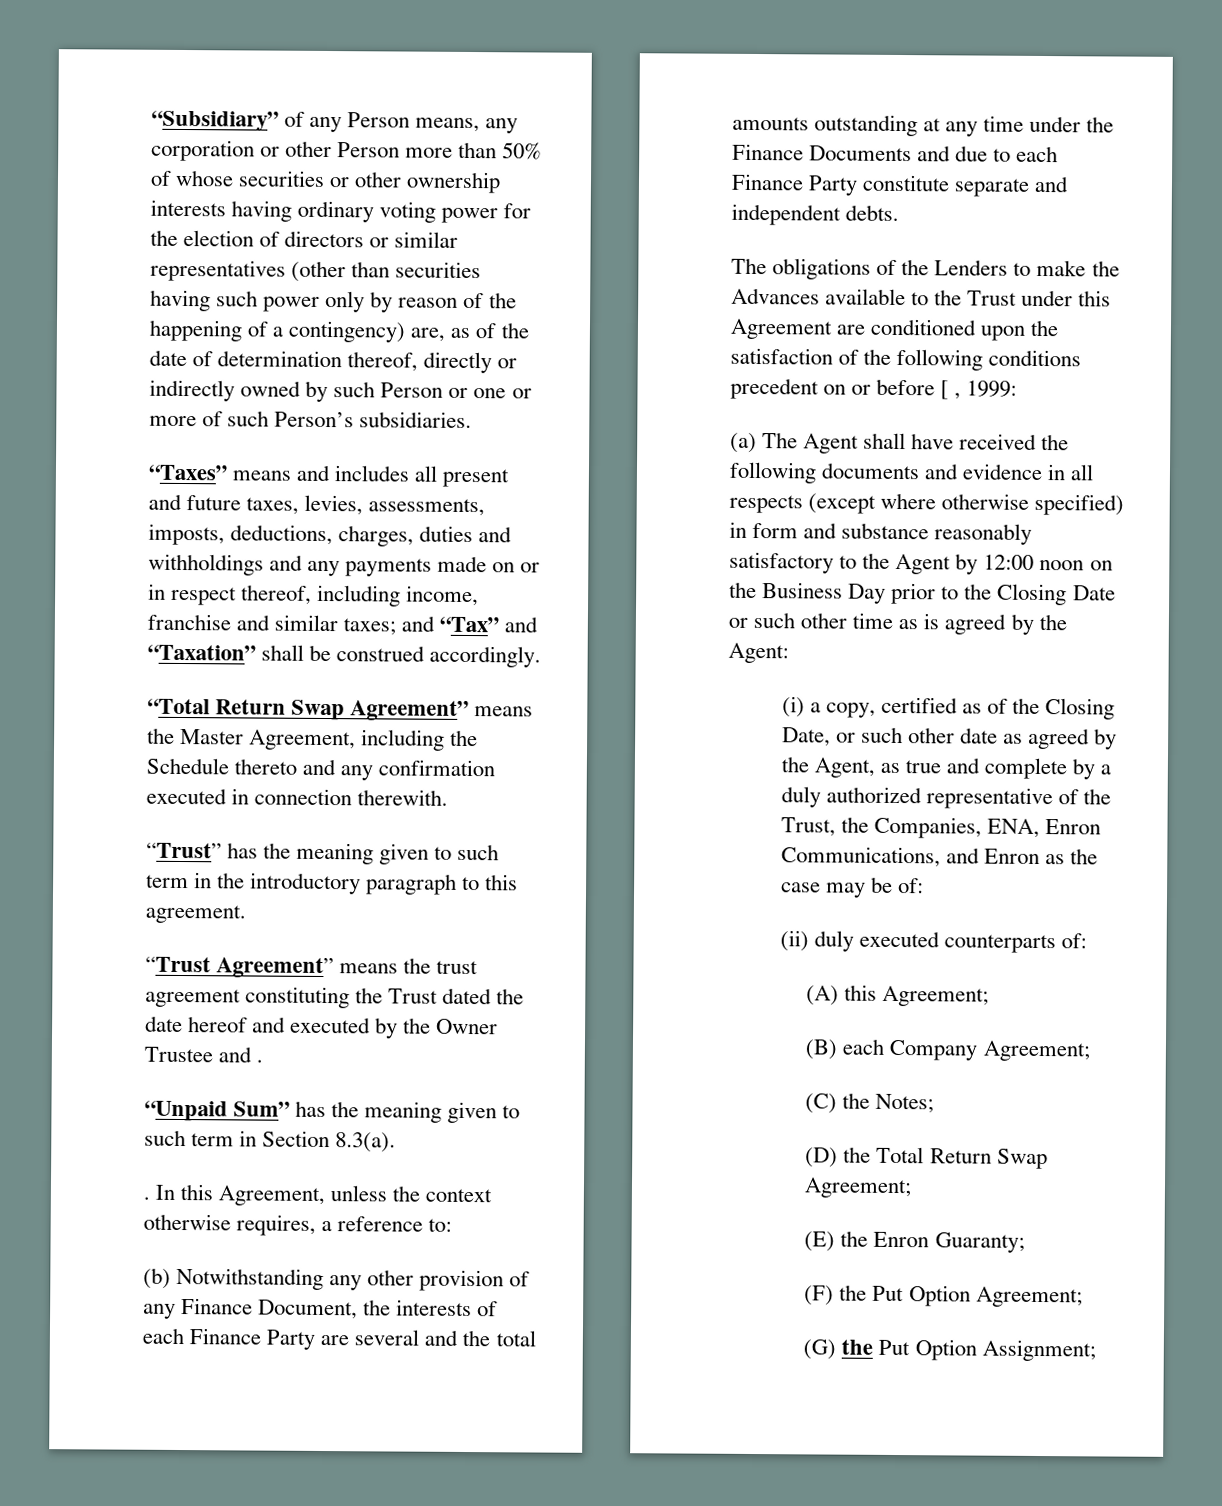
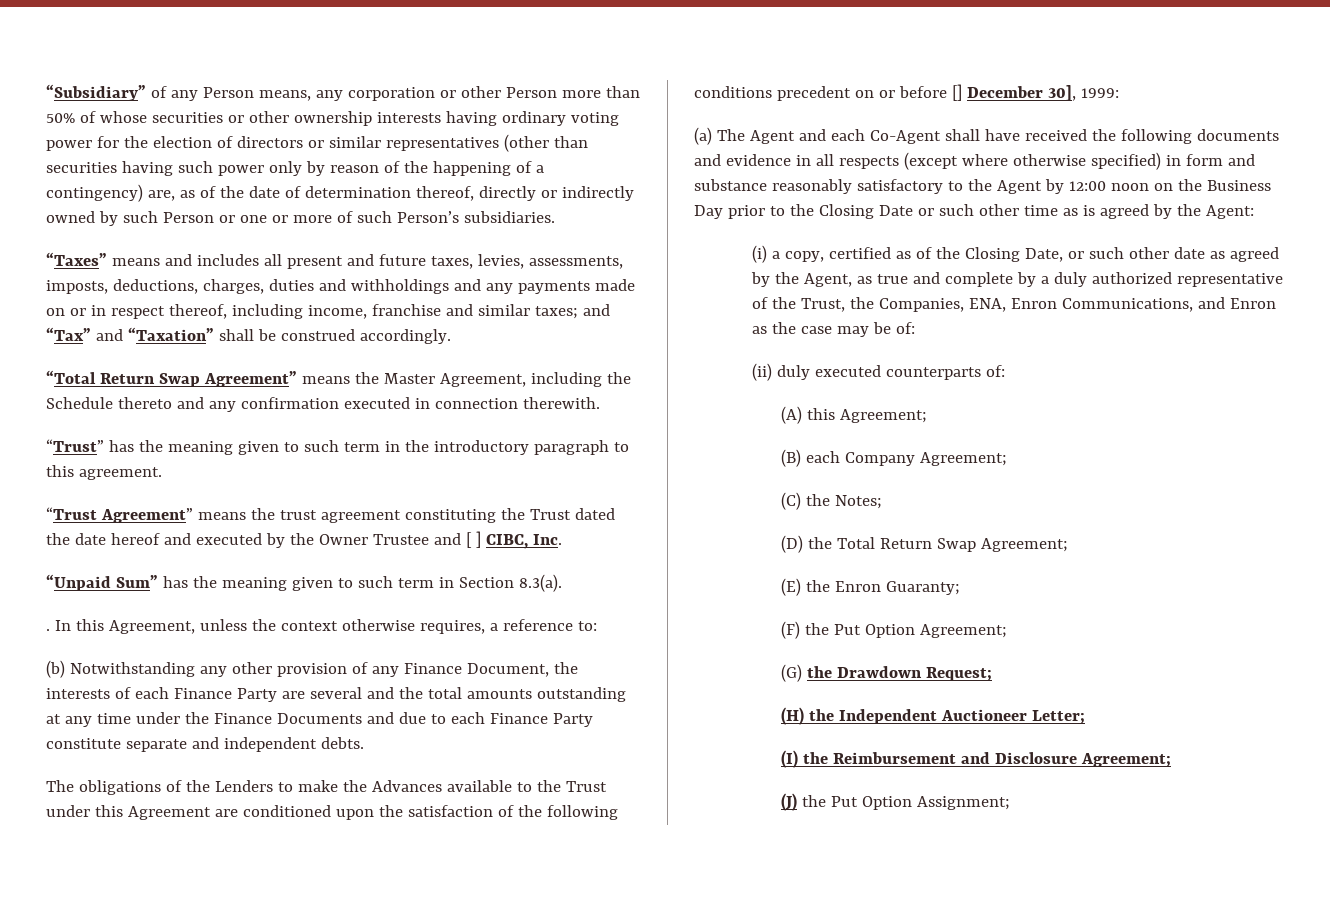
- “Trust Agreement” means the trust agreement constituting the Trust dated the date hereof and executed by the Owner Trustee and .
+ “Trust Agreement” means the trust agreement constituting the Trust dated the date hereof and executed by the Owner Trustee and [ ] CIBC, Inc.
- The obligations of the Lenders to make the Advances available to the Trust under this Agreement are conditioned upon the satisfaction of the following conditions precedent on or before [ , 1999:
+ The obligations of the Lenders to make the Advances available to the Trust under this Agreement are conditioned upon the satisfaction of the following conditions precedent on or before [] December 30], 1999:
- (a) The Agent shall have received the following documents and evidence in all respects (except where otherwise specified) in form and substance reasonably satisfactory to the Agent by 12:00 noon on the Business Day prior to the Closing Date or such other time as is agreed by the Agent:
+ (a) The Agent and each Co-Agent shall have received the following documents and evidence in all respects (except where otherwise specified) in form and substance reasonably satisfactory to the Agent by 12:00 noon on the Business Day prior to the Closing Date or such other time as is agreed by the Agent:
- (G) the Put Option Assignment;
+ (G) the Drawdown Request;
+ (H) the Independent Auctioneer Letter;
+ (I) the Reimbursement and Disclosure Agreement;
+ (J) the Put Option Assignment;

